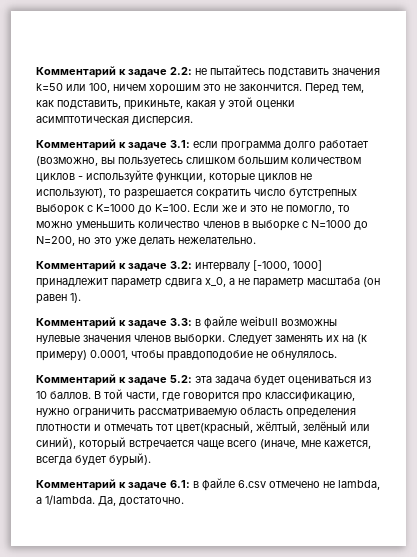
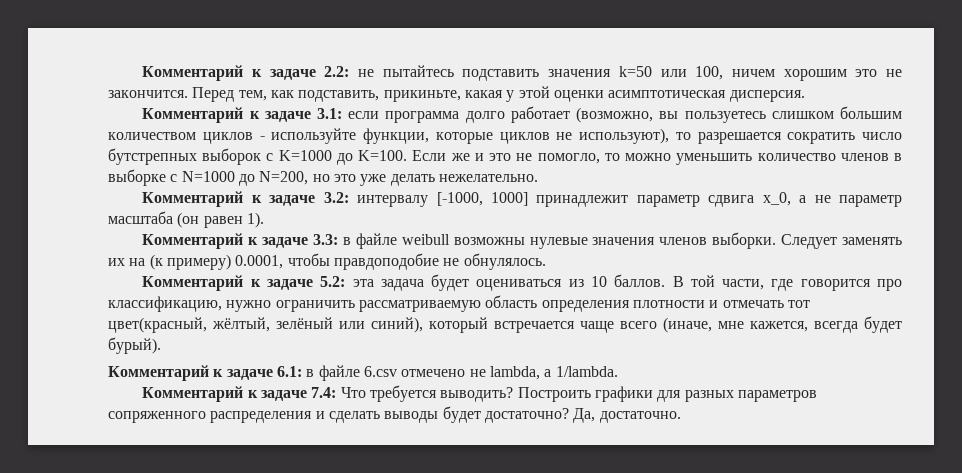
- Комментарий к задаче 6.1: в файле 6.csv отмечено не lambda, а 1/lambda. Да, достаточно.
+ Комментарий к задаче 6.1: в файле 6.csv отмечено не lambda, а 1/lambda.
+ Комментарий к задаче 7.4: Что требуется выводить? Построить графики для разных параметров сопряженного распределения и сделать выводы будет достаточно? Да, достаточно.

